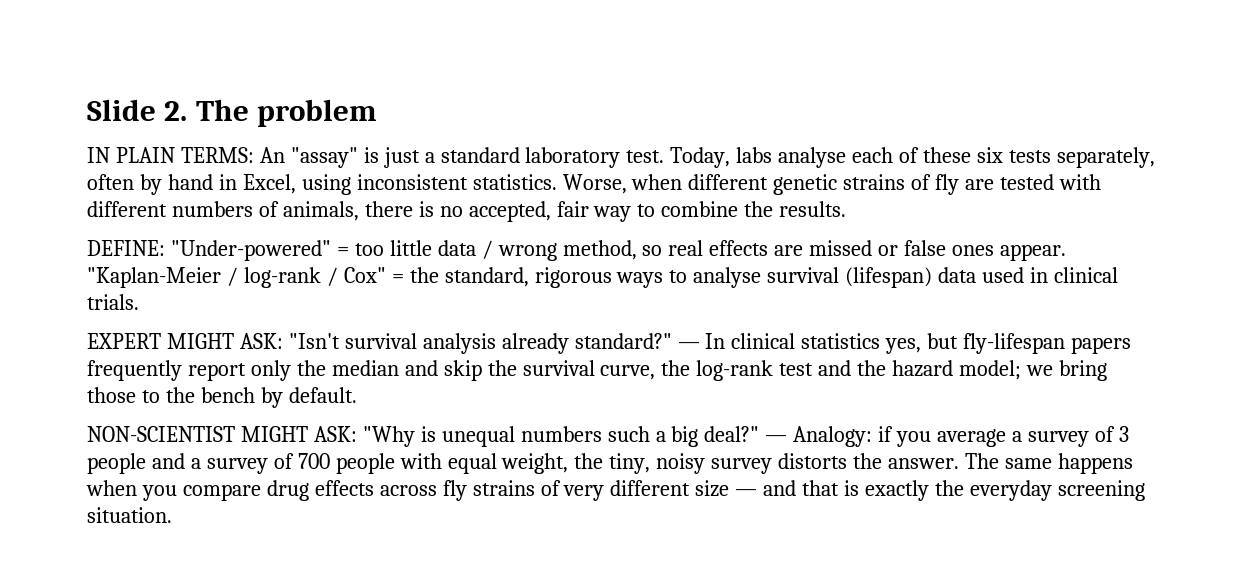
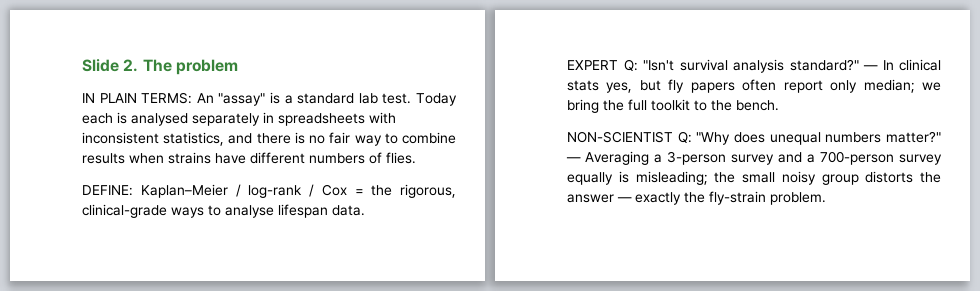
- IN PLAIN TERMS: An "assay" is just a standard laboratory test. Today, labs analyse each of these six tests separately, often by hand in Excel, using inconsistent statistics. Worse, when different genetic strains of fly are tested with different numbers of animals, there is no accepted, fair way to combine the results.
- DEFINE: "Under-powered" = too little data / wrong method, so real effects are missed or false ones appear. "Kaplan-Meier / log-rank / Cox" = the standard, rigorous ways to analyse survival (lifespan) data used in clinical trials.
+ IN PLAIN TERMS: An "assay" is a standard lab test. Today each is analysed separately in spreadsheets with inconsistent statistics, and there is no fair way to combine results when strains have different numbers of flies.
+ DEFINE: Kaplan–Meier / log-rank / Cox = the rigorous, clinical-grade ways to analyse lifespan data.
- EXPERT MIGHT ASK: "Isn't survival analysis already standard?"
+ EXPERT Q: "Isn't survival analysis standard?"
- — In clinical statistics yes, but fly-lifespan papers frequently report only the median and skip the survival curve, the log-rank test and the hazard model; we bring those to the bench by default.
- NON-SCIENTIST MIGHT ASK: "Why is unequal numbers such a big deal?" — Analogy: if you average a survey of 3 people and a survey of 700 people with equal weight, the tiny, noisy survey distorts the answer. The same happens when you compare drug effects across fly strains of very different size — and that is exactly the everyday screening situation.
+ — In clinical stats yes, but fly papers often report only median; we bring the full toolkit to the bench.
+ NON-SCIENTIST Q: "Why does unequal numbers matter?" — Averaging a 3-person survey and a 700-person survey equally is misleading; the small noisy group distorts the answer — exactly the fly-strain problem.

